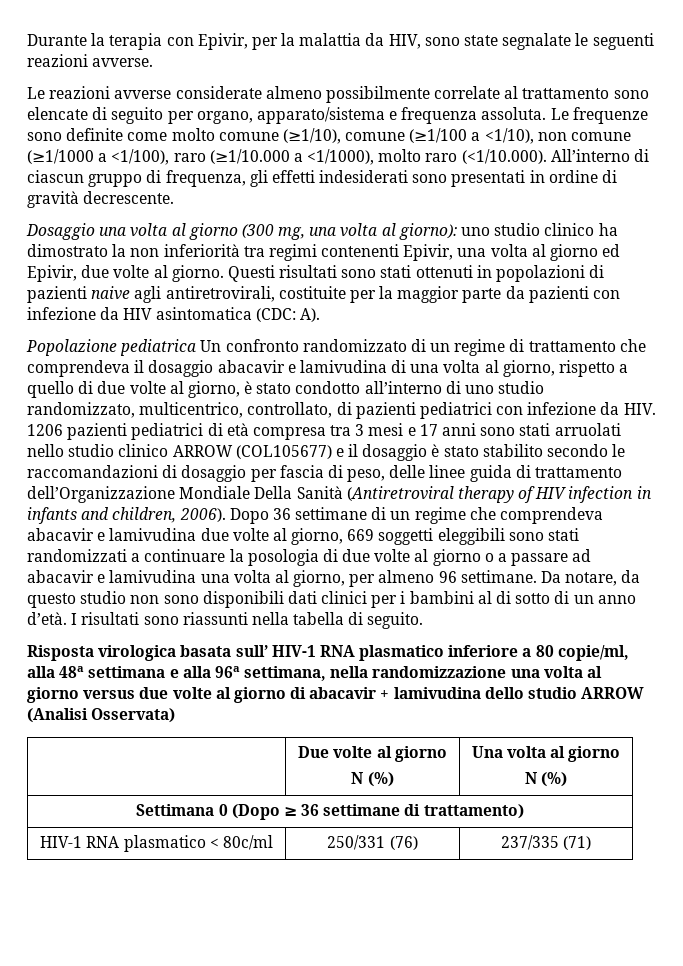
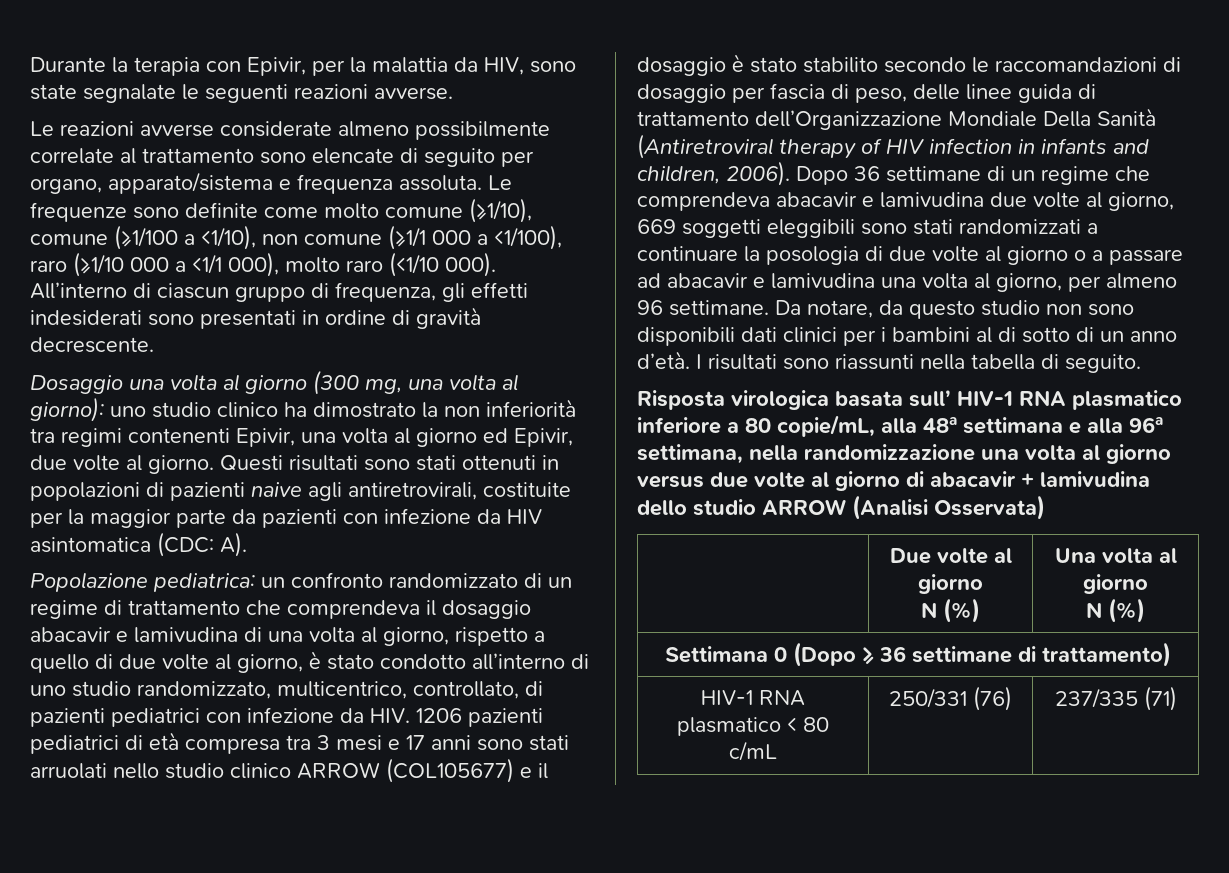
- Le frequenze sono definite come molto comune (≥1/10), comune (≥1/100 a <1/10), non comune (≥1/1000 a <1/100), raro (≥1/10.000 a <1/1000), molto raro (<1/10.000). All’interno di ciascun gruppo di frequenza, gli effetti indesiderati sono presentati in ordine di gravità decrescente.
+ Le frequenze sono definite come molto comune (≥1/10), comune (≥1/100 a <1/10), non comune (≥1/1 000 a <1/100), raro (≥1/10 000 a <1/1 000), molto raro (<1/10 000). All’interno di ciascun gruppo di frequenza, gli effetti indesiderati sono presentati in ordine di gravità decrescente.
- Popolazione pediatrica Un confronto randomizzato di un regime di trattamento che comprendeva il dosaggio abacavir e lamivudina di una volta al giorno, rispetto a quello di due volte al giorno, è stato condotto all’interno di uno studio randomizzato, multicentrico, controllato, di pazienti pediatrici con infezione da HIV. 1206 pazienti pediatrici di età compresa tra 3 mesi e 17 anni sono stati arruolati nello studio clinico ARROW (COL105677) e il dosaggio è stato stabilito secondo le raccomandazioni di dosaggio per fascia di peso, delle linee guida di trattamento dell’Organizzazione Mondiale Della Sanità (Antiretroviral therapy of HIV infection in infants and children, 2006).
+ Popolazione pediatrica: un confronto randomizzato di un regime di trattamento che comprendeva il dosaggio abacavir e lamivudina di una volta al giorno, rispetto a quello di due volte al giorno, è stato condotto all’interno di uno studio randomizzato, multicentrico, controllato, di pazienti pediatrici con infezione da HIV. 1206 pazienti pediatrici di età compresa tra 3 mesi e 17 anni sono stati arruolati nello studio clinico ARROW (COL105677) e il dosaggio è stato stabilito secondo le raccomandazioni di dosaggio per fascia di peso, delle linee guida di trattamento dell’Organizzazione Mondiale Della Sanità (Antiretroviral therapy of HIV infection in infants and children, 2006).
- Risposta virologica basata sull’ HIV-1 RNA plasmatico inferiore a 80 copie/ml, alla 48a settimana e alla 96a settimana, nella randomizzazione una volta al giorno versus due volte al giorno di abacavir + lamivudina dello studio ARROW (Analisi Osservata)
+ Risposta virologica basata sull’ HIV-1 RNA plasmatico inferiore a 80 copie/mL, alla 48a settimana e alla 96a settimana, nella randomizzazione una volta al giorno versus due volte al giorno di abacavir + lamivudina dello studio ARROW (Analisi Osservata)
- HIV-1 RNA plasmatico < 80c/ml | 250/331 (76) | 237/335 (71)
+ HIV-1 RNA plasmatico < 80 c/mL | 250/331 (76) | 237/335 (71)

